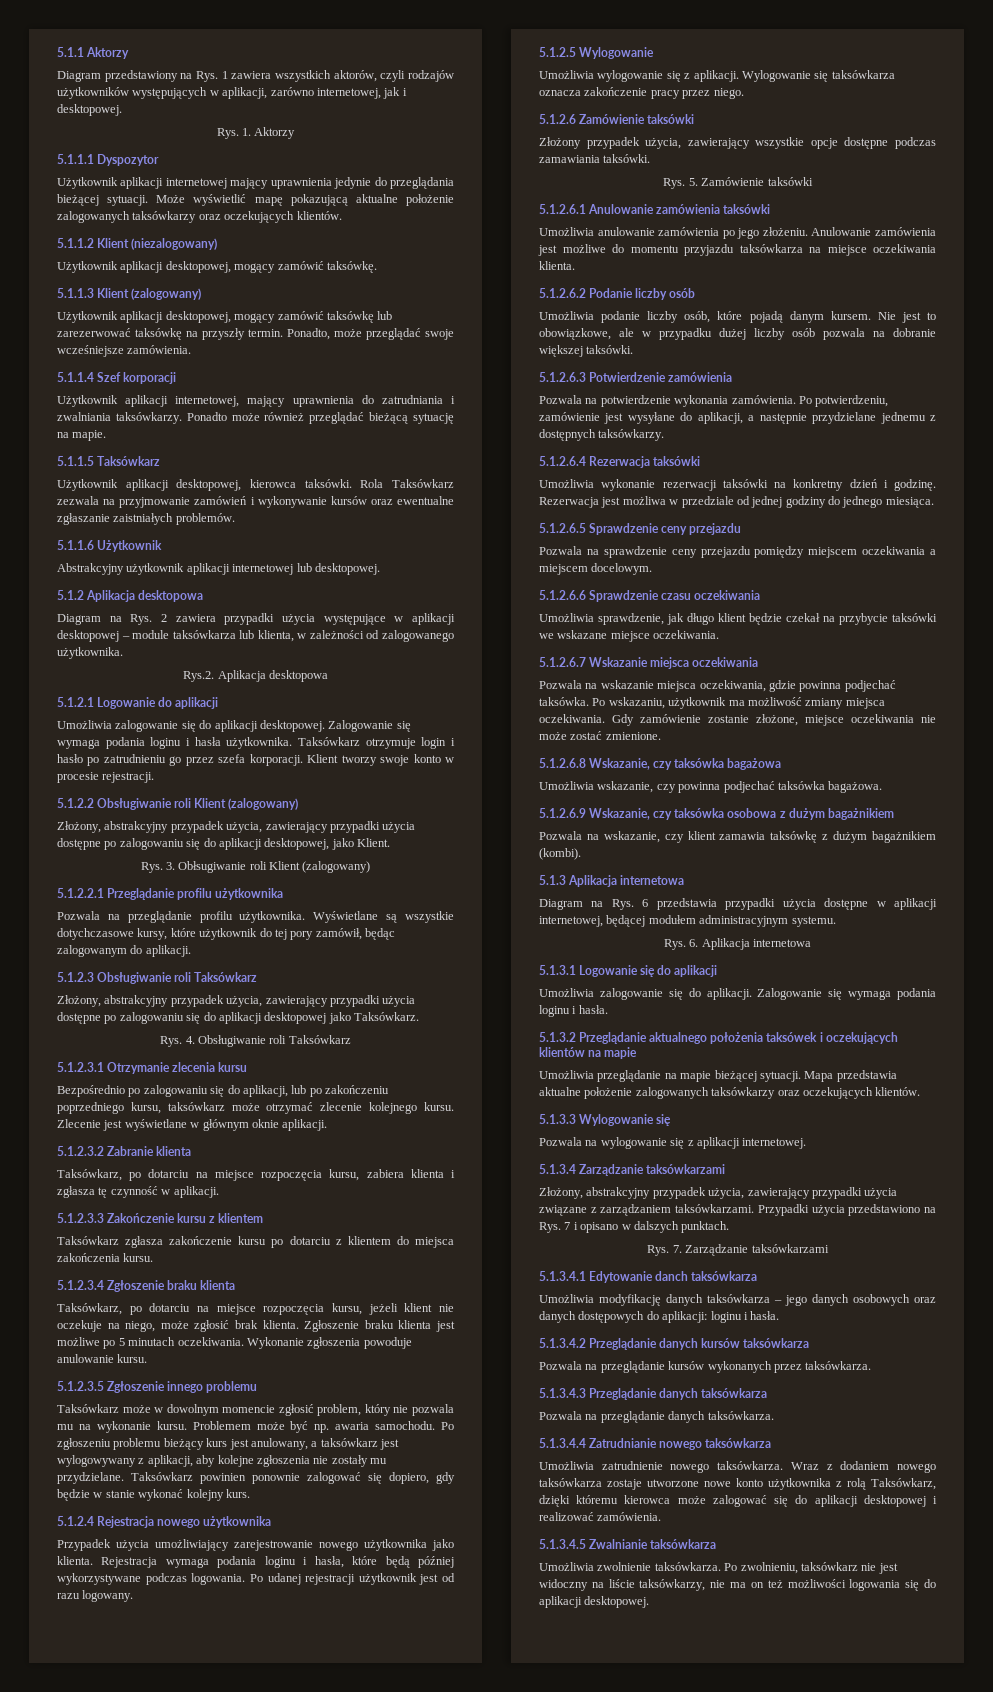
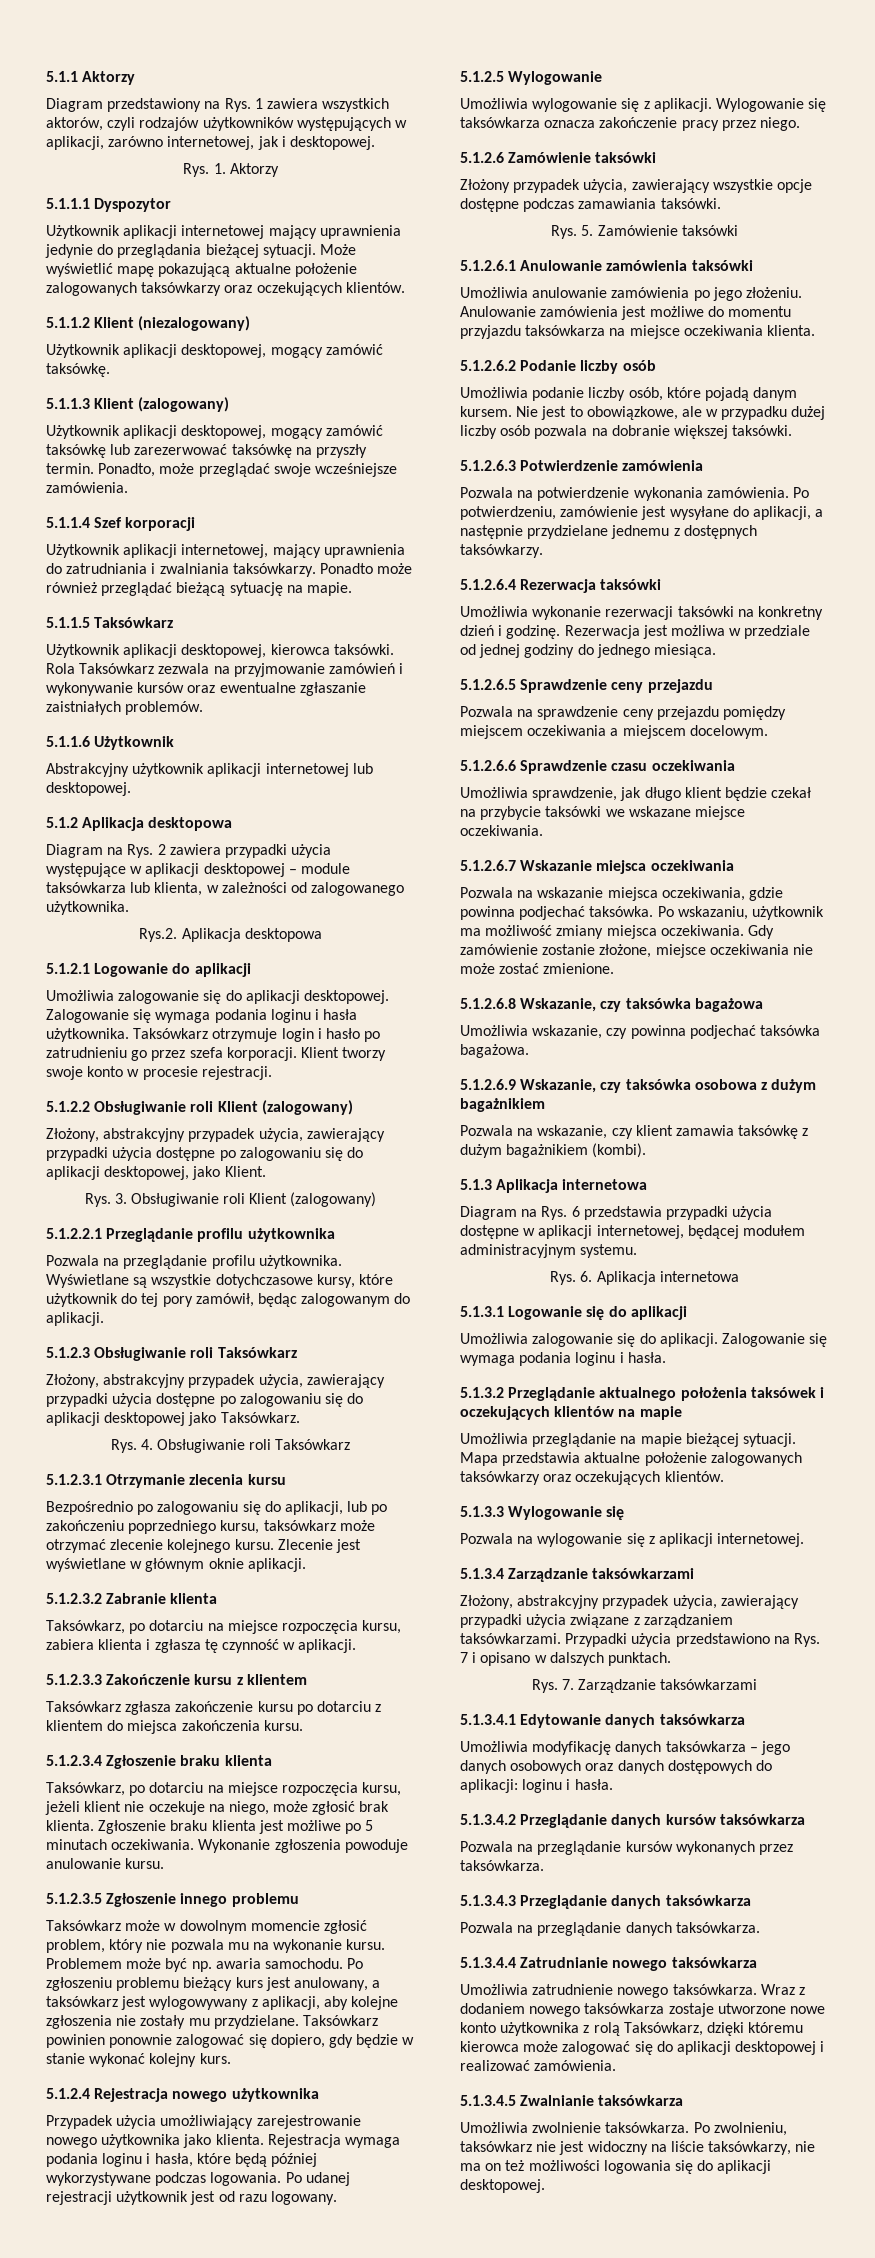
- Rys. 3. Obłsugiwanie roli Klient (zalogowany)
+ Rys. 3. Obsługiwanie roli Klient (zalogowany)
- 5.1.3.4.1 Edytowanie danch taksówkarza
+ 5.1.3.4.1 Edytowanie danych taksówkarza

